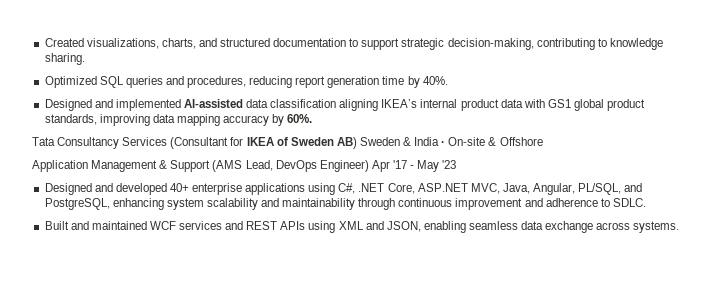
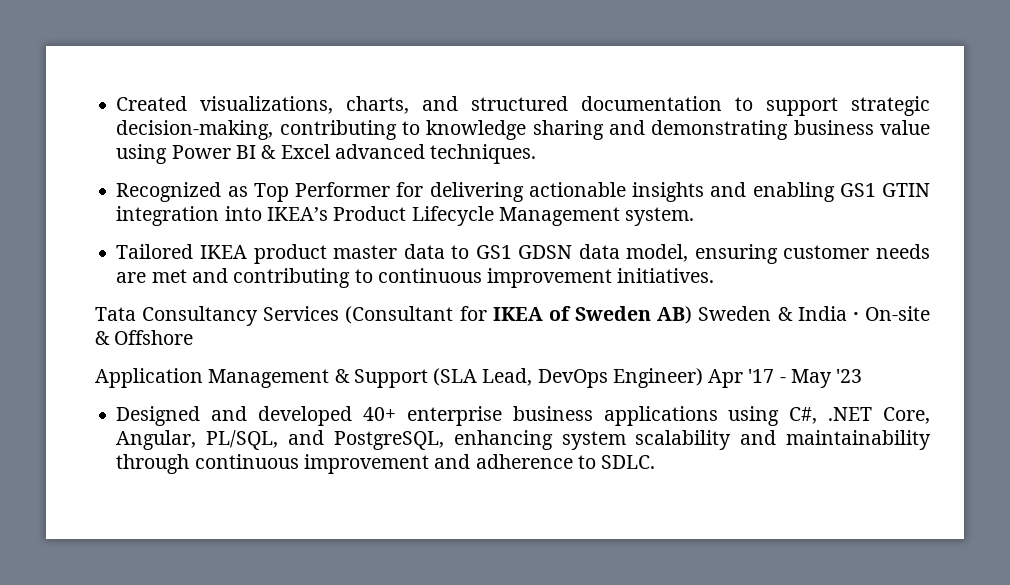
- Created visualizations, charts, and structured documentation to support strategic decision-making, contributing to knowledge sharing.
- Optimized SQL queries and procedures, reducing report generation time by 40%.
- Designed and implemented AI-assisted data classification aligning IKEA’s internal product data with GS1 global product standards, improving data mapping accuracy by 60%.
+ Created visualizations, charts, and structured documentation to support strategic decision-making, contributing to knowledge sharing and demonstrating business value using Power BI & Excel advanced techniques.
+ Recognized as Top Performer for delivering actionable insights and enabling GS1 GTIN integration into IKEA’s Product Lifecycle Management system.
+ Tailored IKEA product master data to GS1 GDSN data model, ensuring customer needs are met and contributing to continuous improvement initiatives.
- Application Management & Support (AMS Lead, DevOps Engineer) Apr '17 - May '23
+ Application Management & Support (SLA Lead, DevOps Engineer) Apr '17 - May '23
- Designed and developed 40+ enterprise applications using C#, .NET Core, ASP.NET MVC, Java, Angular, PL/SQL, and PostgreSQL, enhancing system scalability and maintainability through continuous improvement and adherence to SDLC.
+ Designed and developed 40+ enterprise business applications using C#, .NET Core, Angular, PL/SQL, and PostgreSQL, enhancing system scalability and maintainability through continuous improvement and adherence to SDLC.
- Built and maintained WCF services and REST APIs using XML and JSON, enabling seamless data exchange across systems.

